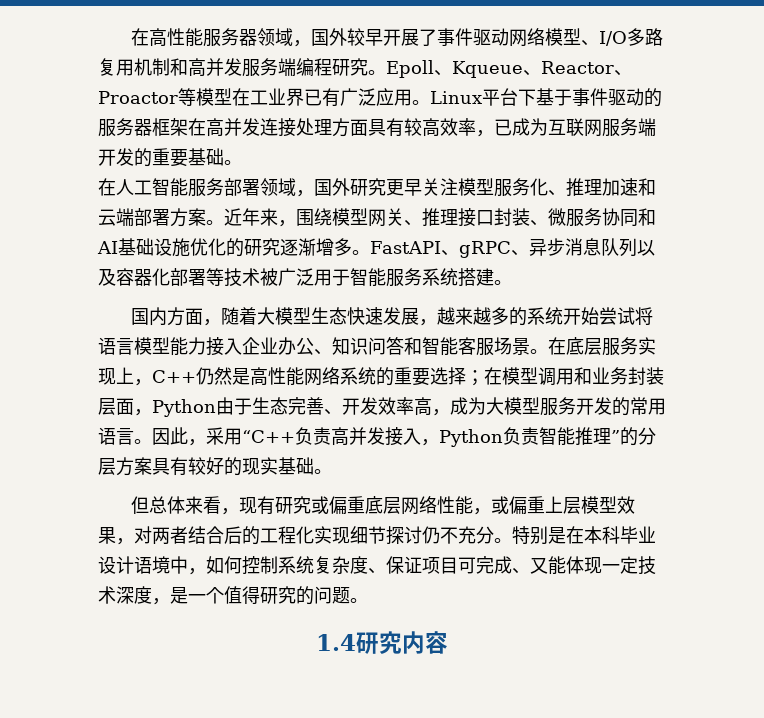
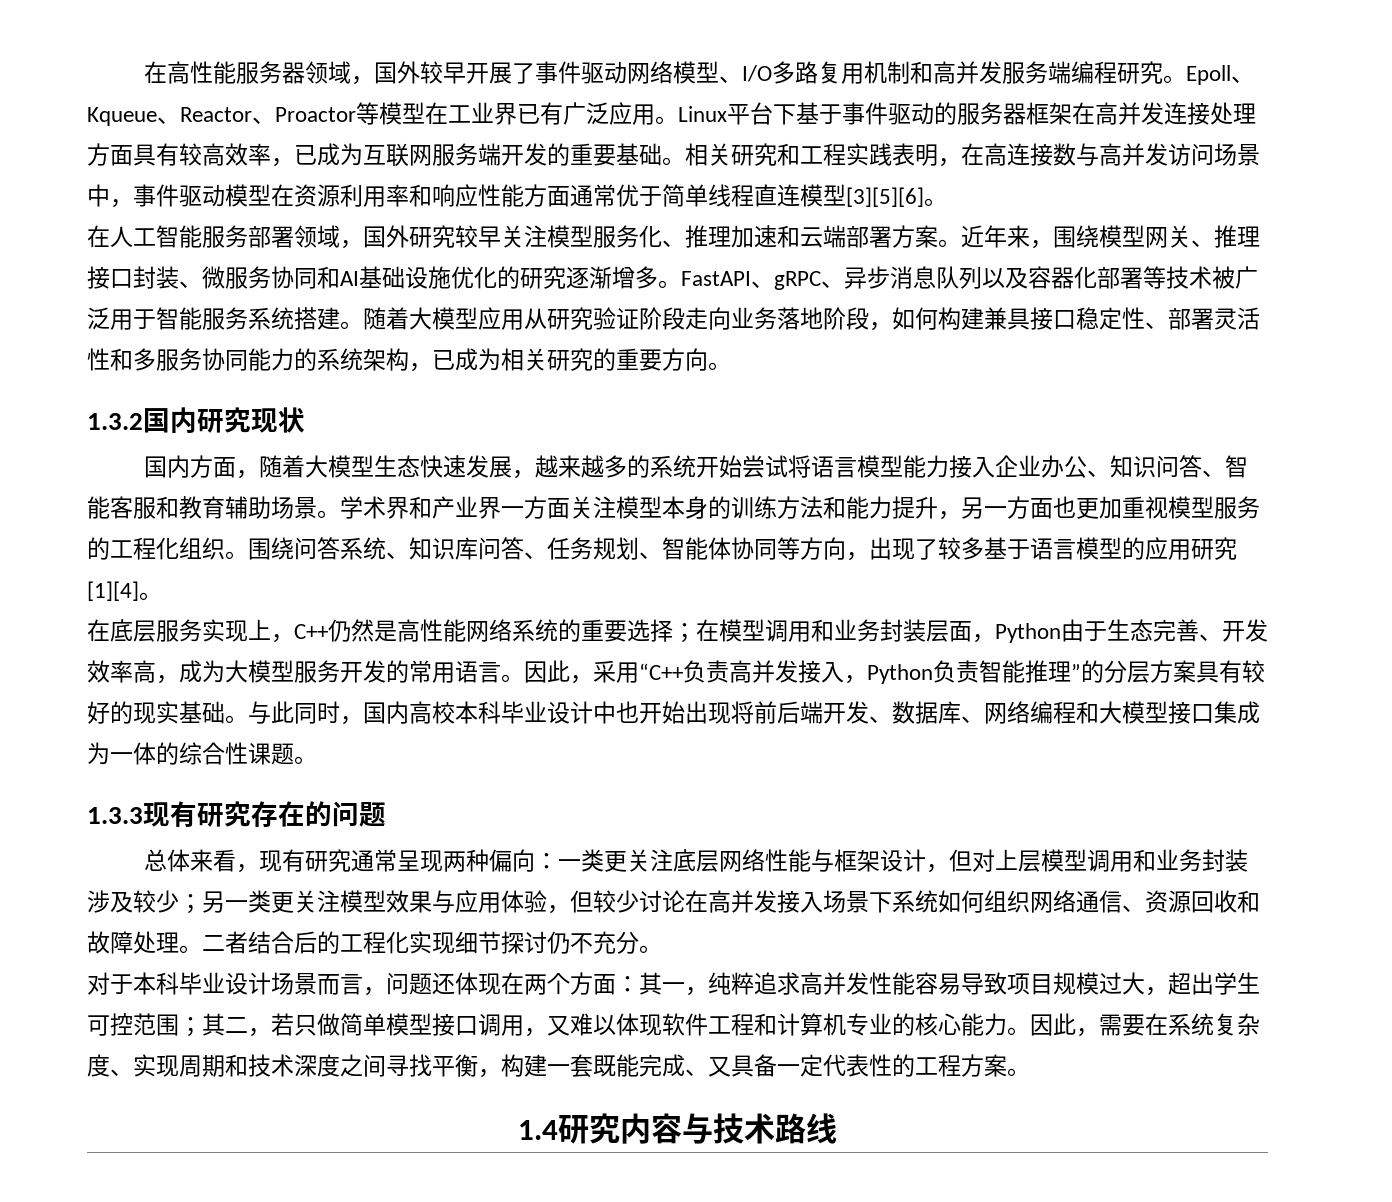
+ 相关研究和工程实践表明，在高连接数与高并发访问场景中，事件驱动模型在资源利用率和响应性能方面通常优于简单线程直连模型[3][5][6]。
- 在人工智能服务部署领域，国外研究更早关注模型服务化、推理加速和云端部署方案。
+ 在人工智能服务部署领域，国外研究较早关注模型服务化、推理加速和云端部署方案。
+ 随着大模型应用从研究验证阶段走向业务落地阶段，如何构建兼具接口稳定性、部署灵活性和多服务协同能力的系统架构，已成为相关研究的重要方向。
+ 1.3.2国内研究现状
- 国内方面，随着大模型生态快速发展，越来越多的系统开始尝试将语言模型能力接入企业办公、知识问答和智能客服场景。在底层服务实现上，C++仍然是高性能网络系统的重要选择；在模型调用和业务封装层面，Python由于生态完善、开发效率高，成为大模型服务开发的常用语言。
+ 国内方面，随着大模型生态快速发展，越来越多的系统开始尝试将语言模型能力接入企业办公、知识问答、智能客服和教育辅助场景。学术界和产业界一方面关注模型本身的训练方法和能力提升，另一方面也更加重视模型服务的工程化组织。围绕问答系统、知识库问答、任务规划、智能体协同等方向，出现了较多基于语言模型的应用研究[1][4]。
+ 在底层服务实现上，C++仍然是高性能网络系统的重要选择；在模型调用和业务封装层面，Python由于生态完善、开发效率高，成为大模型服务开发的常用语言。
- 因此，采用“C++负责高并发接入，Python负责智能推理”的分层方案具有较好的现实基础。
- 但总体来看，现有研究或偏重底层网络性能，或偏重上层模型效果，对两者结合后的工程化实现细节探讨仍不充分。特别是在本科毕业设计语境中，如何控制系统复杂度、保证项目可完成、又能体现一定技术深度，是一个值得研究的问题。
+ 因此，采用“C++负责高并发接入，Python负责智能推理”的分层方案具有较好的现实基础。与此同时，国内高校本科毕业设计中也开始出现将前后端开发、数据库、网络编程和大模型接口集成为一体的综合性课题。
+ 1.3.3现有研究存在的问题
+ 总体来看，现有研究通常呈现两种偏向：一类更关注底层网络性能与框架设计，但对上层模型调用和业务封装涉及较少；另一类更关注模型效果与应用体验，但较少讨论在高并发接入场景下系统如何组织网络通信、资源回收和故障处理。二者结合后的工程化实现细节探讨仍不充分。
+ 对于本科毕业设计场景而言，问题还体现在两个方面：其一，纯粹追求高并发性能容易导致项目规模过大，超出学生可控范围；其二，若只做简单模型接口调用，又难以体现软件工程和计算机专业的核心能力。因此，需要在系统复杂度、实现周期和技术深度之间寻找平衡，构建一套既能完成、又具备一定代表性的工程方案。
- 1.4研究内容
+ 1.4研究内容与技术路线

